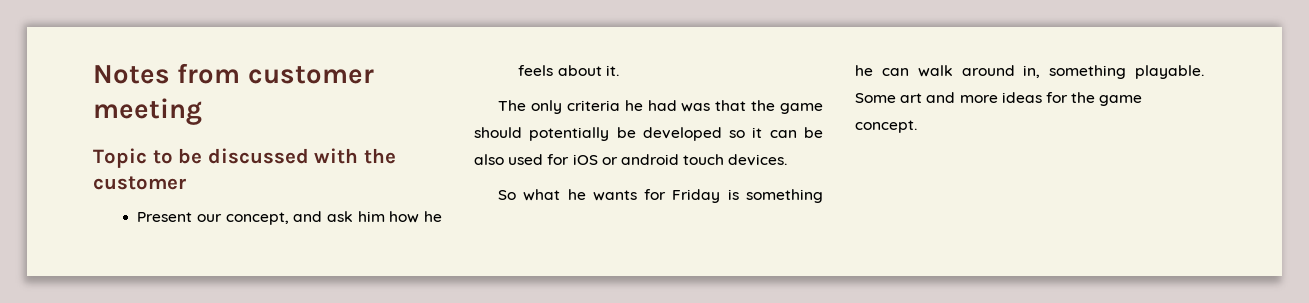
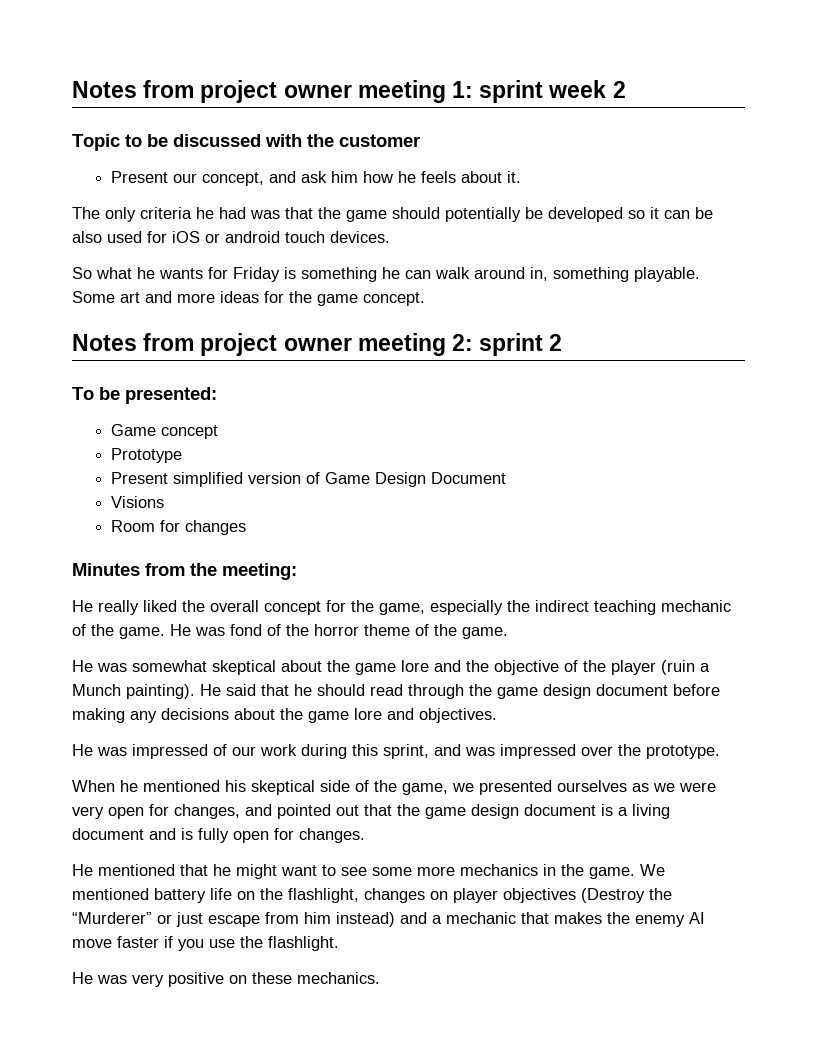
- Notes from customer meeting
+ Notes from project owner meeting 1: sprint week 2
+ Notes from project owner meeting 2: sprint 2
+ To be presented:
+ Game concept
+ Prototype
+ Present simplified version of Game Design Document
+ Visions
+ Room for changes
+ Minutes from the meeting:
+ He really liked the overall concept for the game, especially the indirect teaching mechanic of the game. He was fond of the horror theme of the game.
+ He was somewhat skeptical about the game lore and the objective of the player (ruin a Munch painting). He said that he should read through the game design document before making any decisions about the game lore and objectives.
+ He was impressed of our work during this sprint, and was impressed over the prototype.
+ When he mentioned his skeptical side of the game, we presented ourselves as we were very open for changes, and pointed out that the game design document is a living document and is fully open for changes.
+ He mentioned that he might want to see some more mechanics in the game. We mentioned battery life on the flashlight, changes on player objectives (Destroy the “Murderer” or just escape from him instead) and a mechanic that makes the enemy AI move faster if you use the flashlight.
+ He was very positive on these mechanics.

